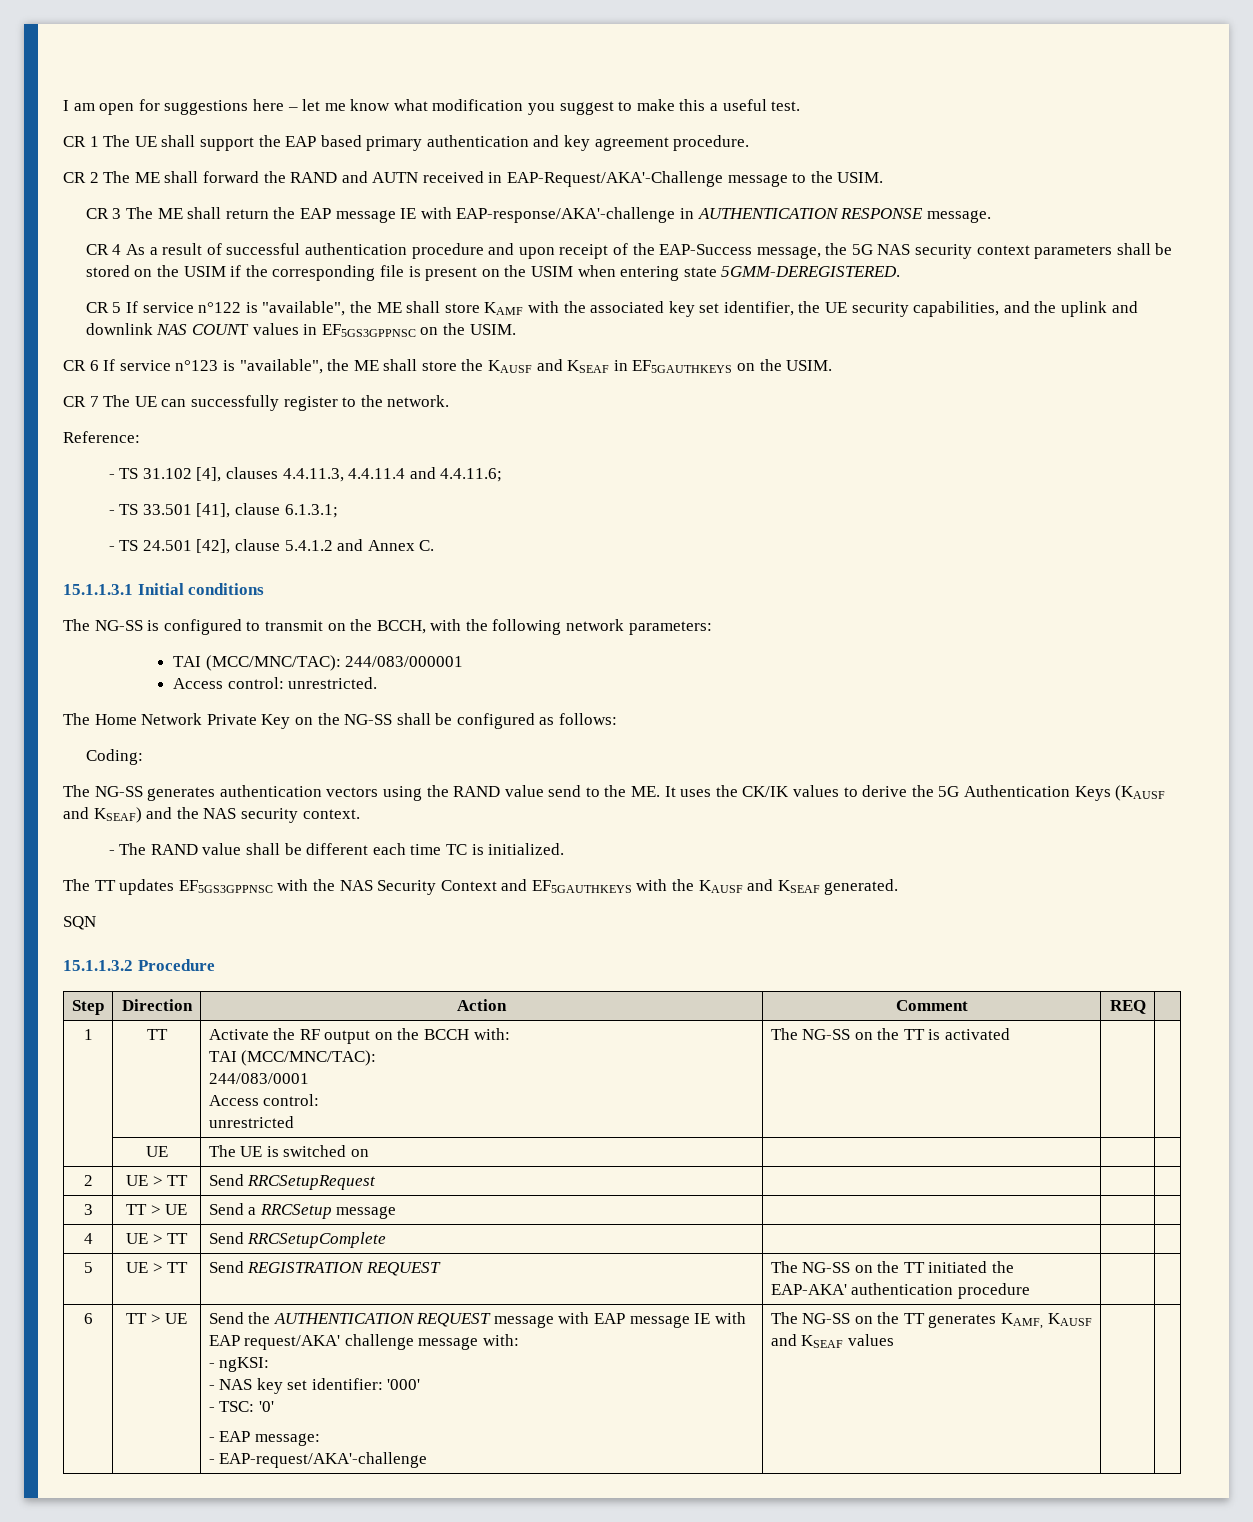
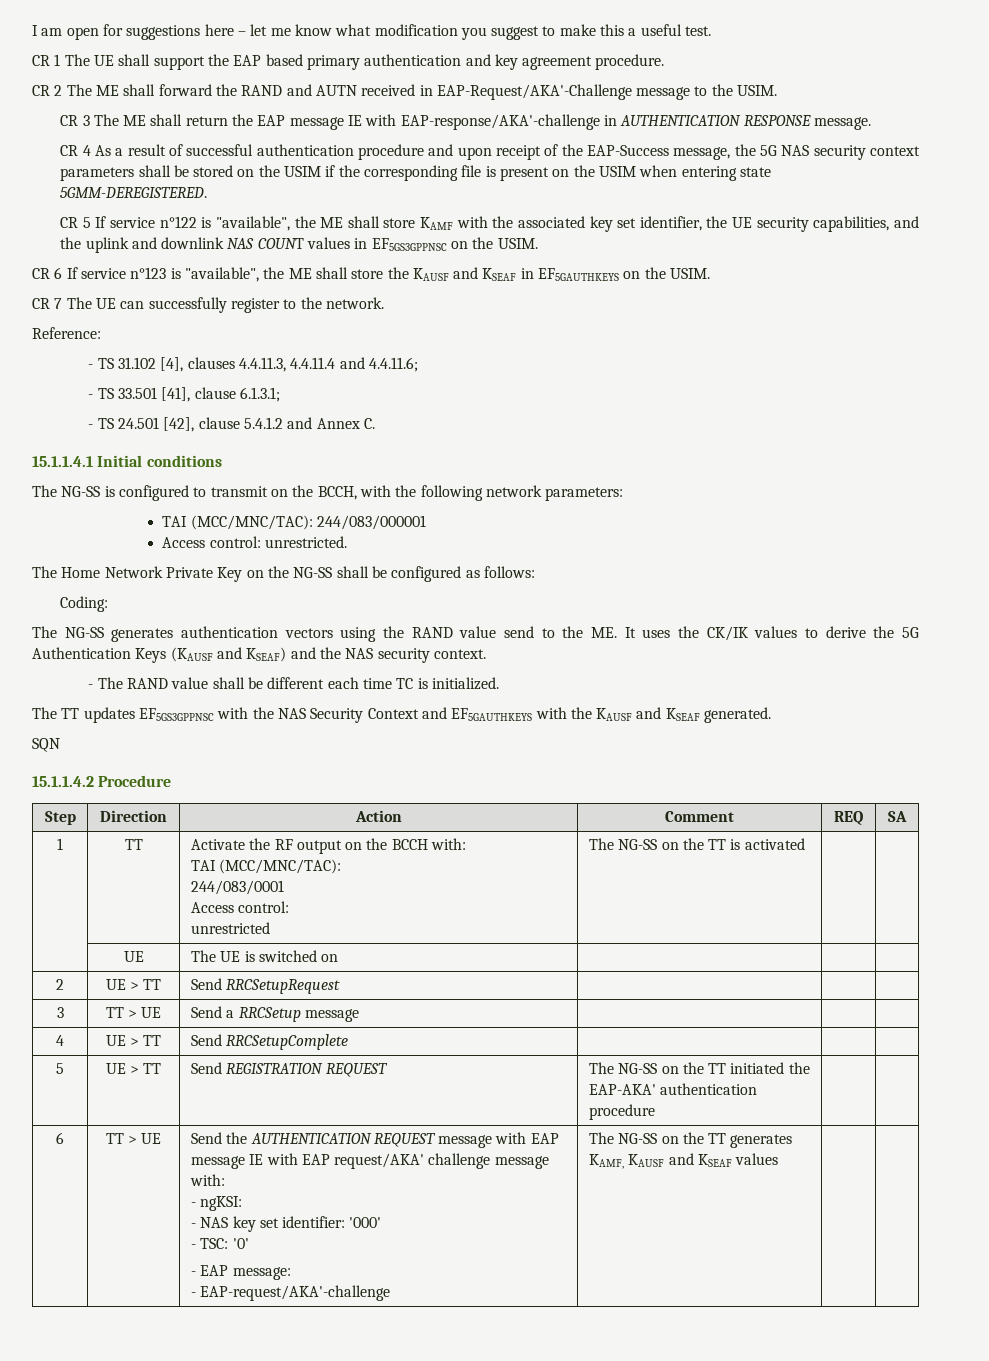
- 15.1.1.3.1 Initial conditions
+ 15.1.1.4.1 Initial conditions
- 15.1.1.3.2 Procedure
+ 15.1.1.4.2 Procedure
- Step | Direction | Action | Comment | REQ |
+ Step | Direction | Action | Comment | REQ | SA

